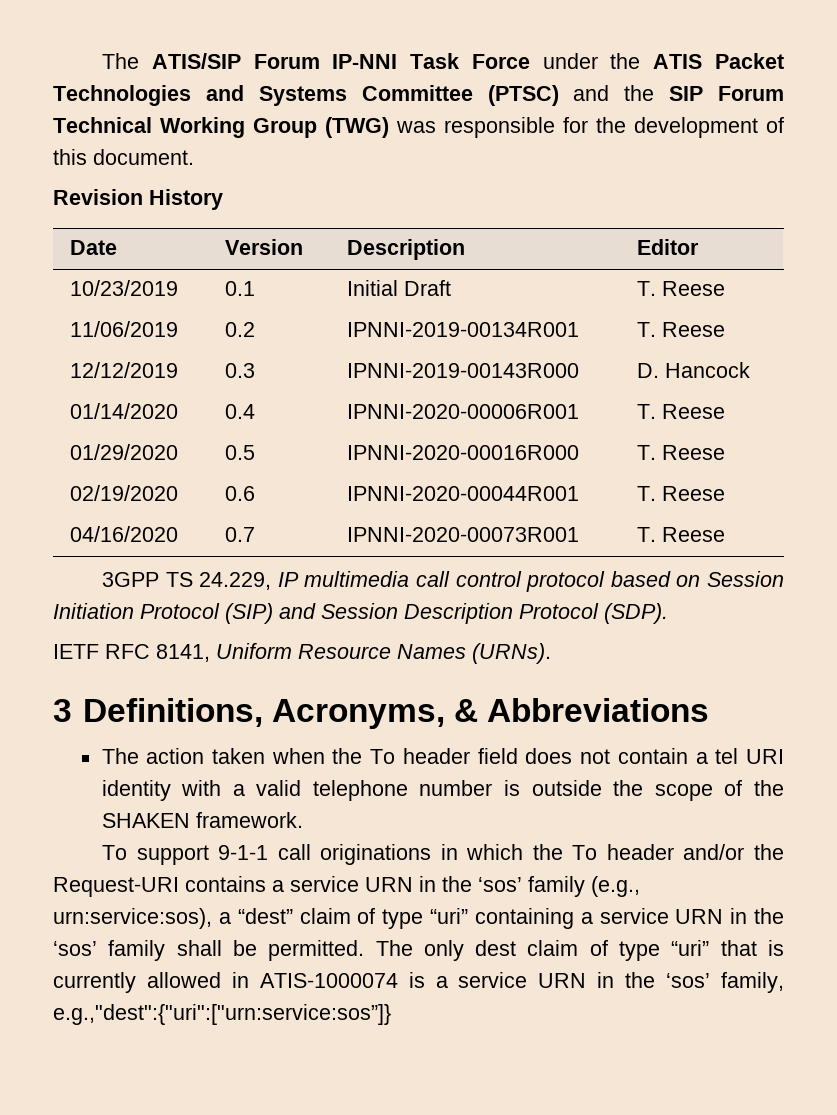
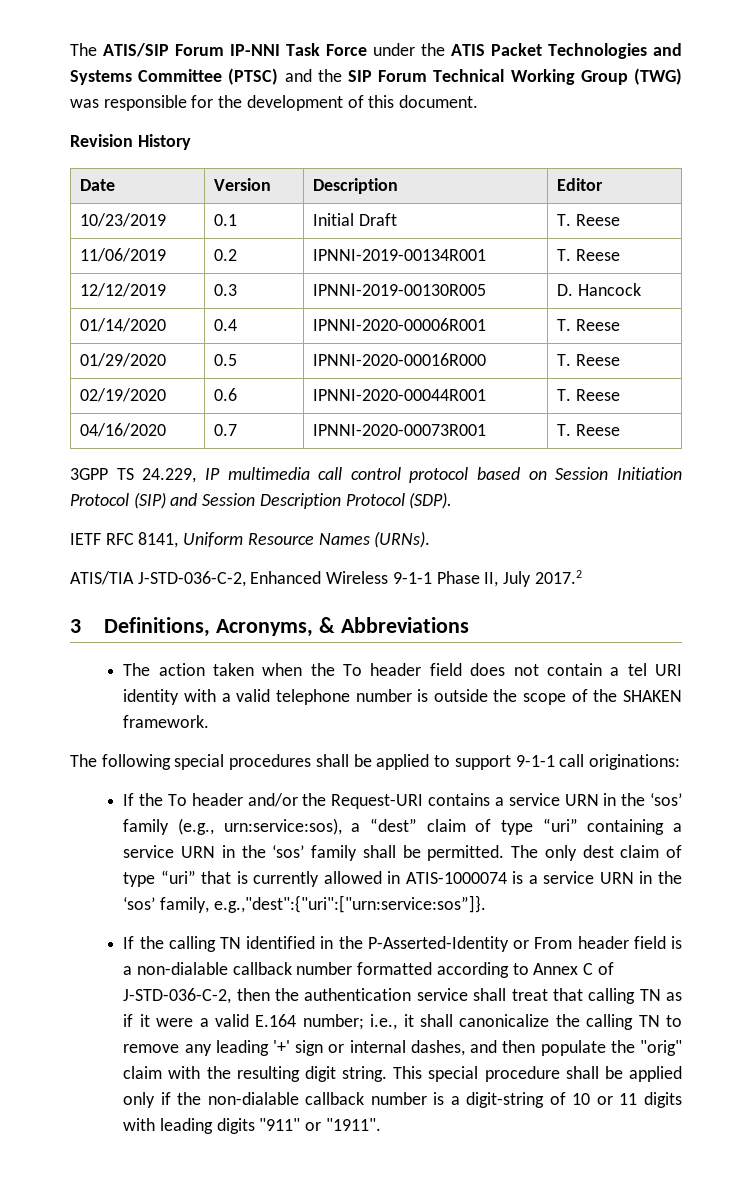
- 12/12/2019 | 0.3 | IPNNI-2019-00143R000 | D. Hancock
+ 12/12/2019 | 0.3 | IPNNI-2019-00130R005 | D. Hancock
+ ATIS/TIA J-STD-036-C-2, Enhanced Wireless 9-1-1 Phase II, July 2017.2
- To support 9-1-1 call originations in which the To header and/or the Request-URI contains a service URN in the ‘sos’ family (e.g., urn:service:sos), a “dest” claim of type “uri” containing a service URN in the ‘sos’ family shall be permitted.
+ The following special procedures shall be applied to support 9-1-1 call originations:
+ If the To header and/or the Request-URI contains a service URN in the ‘sos’ family (e.g., urn:service:sos), a “dest” claim of type “uri” containing a service URN in the ‘sos’ family shall be permitted.
- The only dest claim of type “uri” that is currently allowed in ATIS-1000074 is a service URN in the ‘sos’ family, e.g.,"dest":{"uri":["urn:service:sos”]}
+ The only dest claim of type “uri” that is currently allowed in ATIS-1000074 is a service URN in the ‘sos’ family, e.g.,"dest":{"uri":["urn:service:sos”]}.
+ If the calling TN identified in the P-Asserted-Identity or From header field is a non-dialable callback number formatted according to Annex C of J-STD-036-C-2, then the authentication service shall treat that calling TN as if it were a valid E.164 number; i.e., it shall canonicalize the calling TN to remove any leading '+' sign or internal dashes, and then populate the "orig" claim with the resulting digit string. This special procedure shall be applied only if the non-dialable callback number is a digit-string of 10 or 11 digits with leading digits "911" or "1911".

